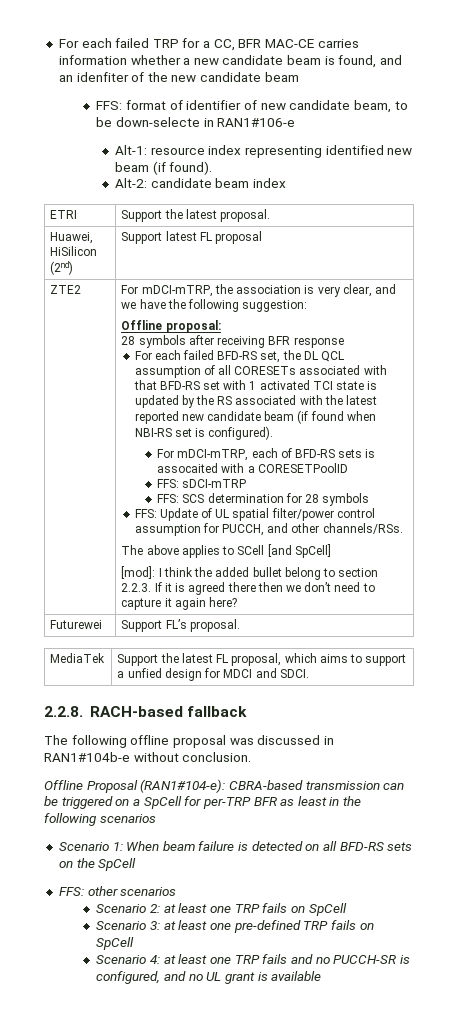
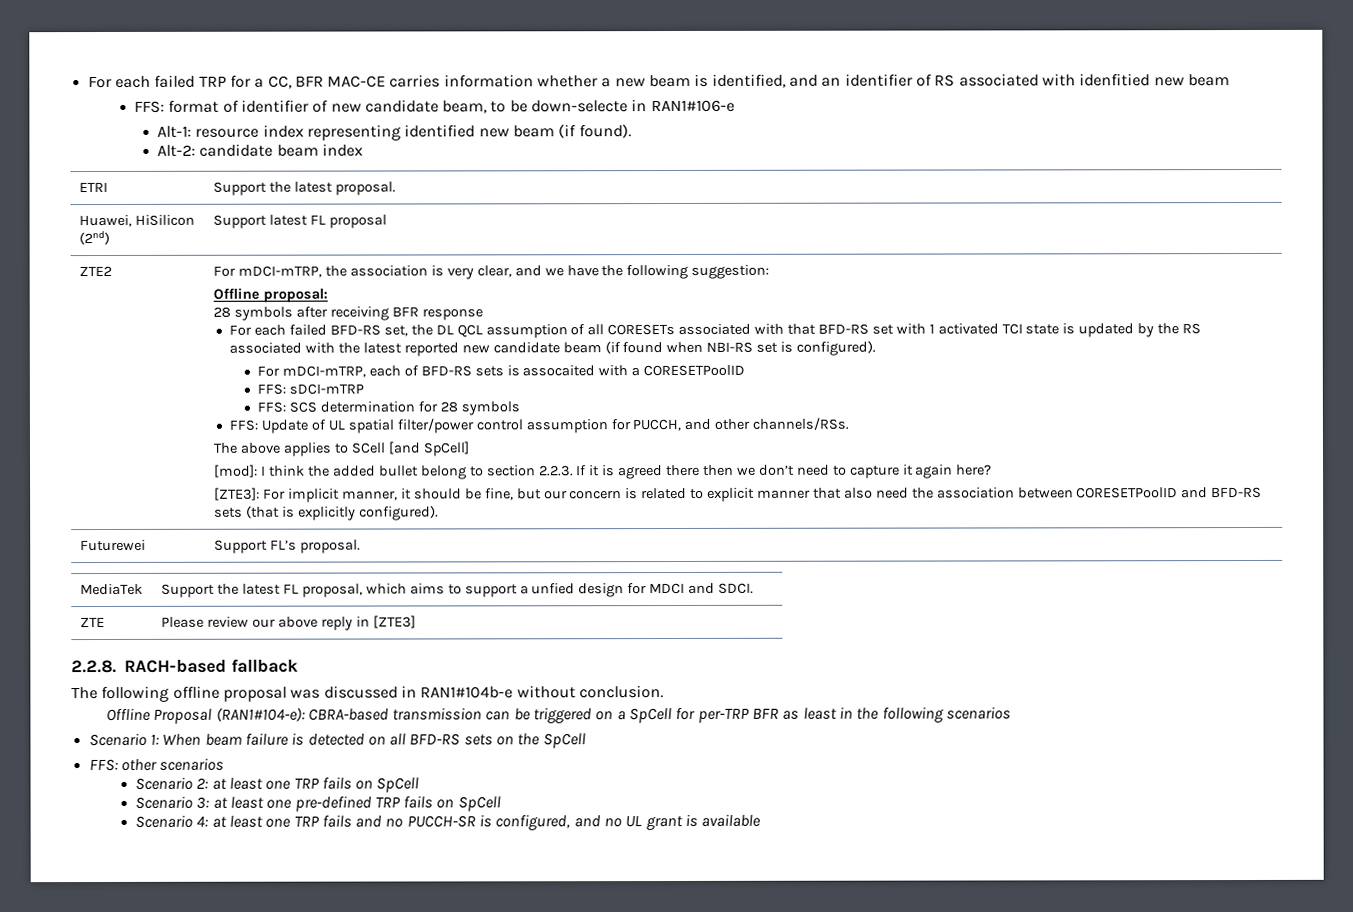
- For each failed TRP for a CC, BFR MAC-CE carries information whether a new candidate beam is found, and an idenfiter of the new candidate beam
+ For each failed TRP for a CC, BFR MAC-CE carries information whether a new beam is identified, and an identifier of RS associated with idenfitied new beam
+ [ZTE3]: For implicit manner, it should be fine, but our concern is related to explicit manner that also need the association between CORESETPoolID and BFD-RS sets (that is explicitly configured).
+ ZTE | Please review our above reply in [ZTE3]

